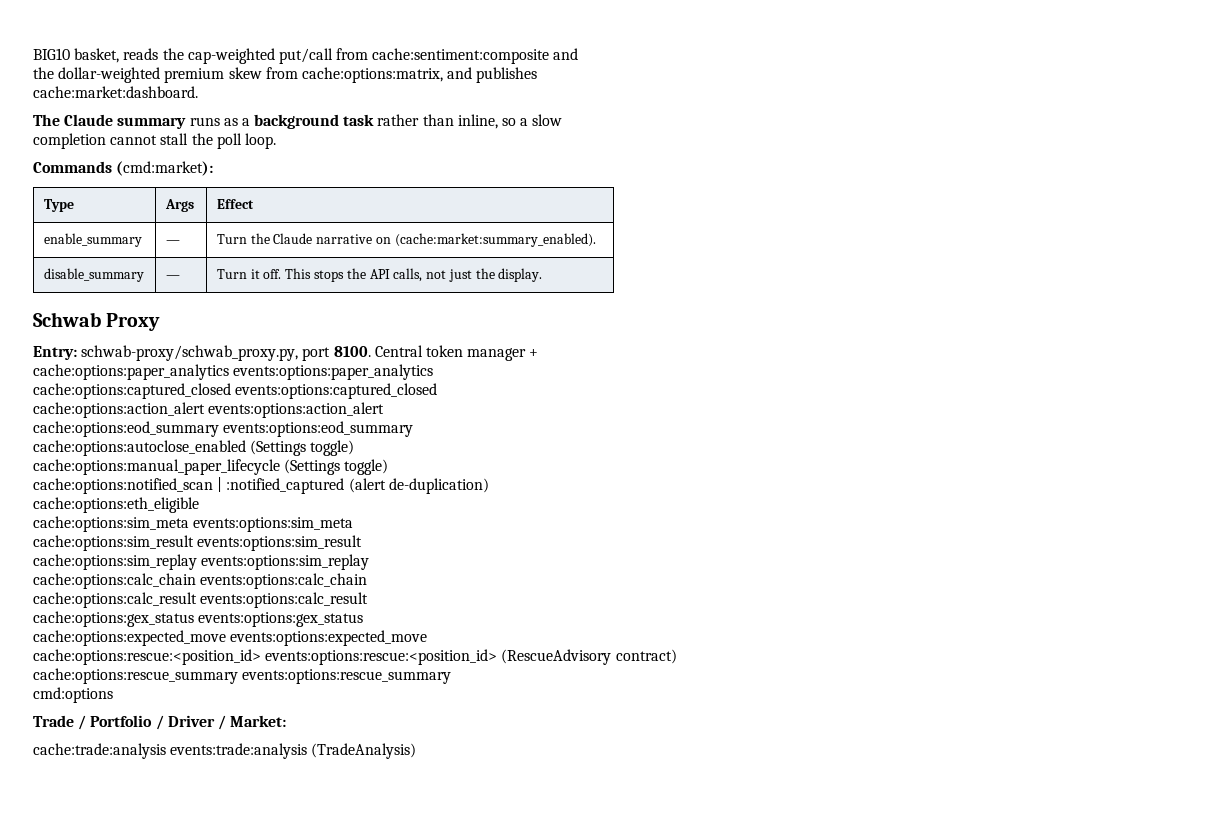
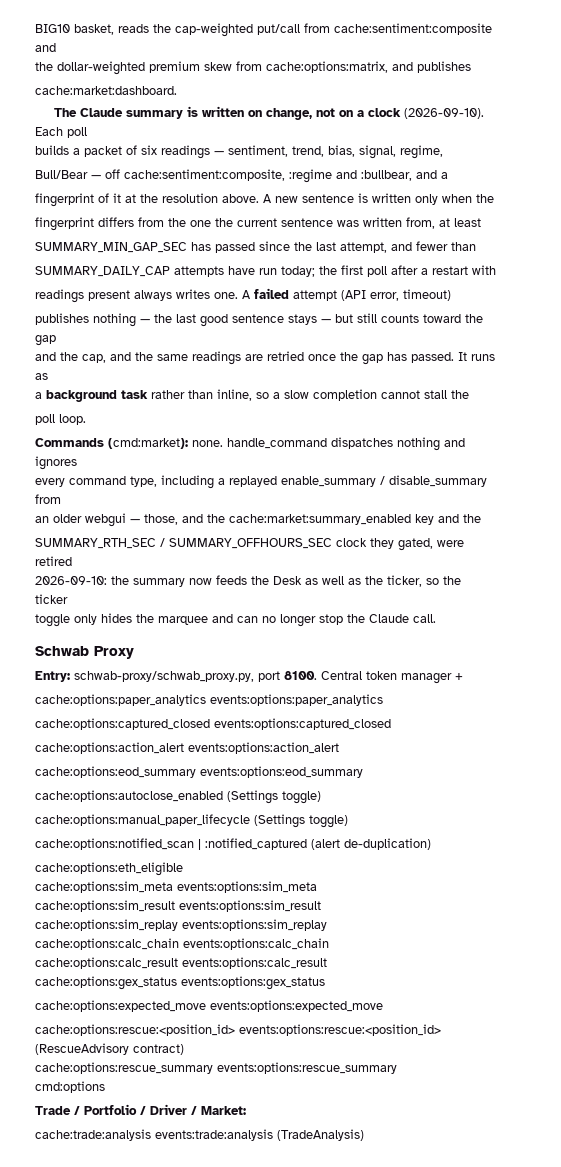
- The Claude summary runs as a background task rather than inline, so a slow
- completion cannot stall the poll loop.
+ The Claude summary is written on change, not on a clock (2026-09-10). Each poll
+ builds a packet of six readings — sentiment, trend, bias, signal, regime,
+ Bull/Bear — off cache:sentiment:composite, :regime and :bullbear, and a
+ fingerprint of it at the resolution above. A new sentence is written only when the
+ fingerprint differs from the one the current sentence was written from, at least
+ SUMMARY_MIN_GAP_SEC has passed since the last attempt, and fewer than
+ SUMMARY_DAILY_CAP attempts have run today; the first poll after a restart with
+ readings present always writes one. A failed attempt (API error, timeout)
+ publishes nothing — the last good sentence stays — but still counts toward the gap
+ and the cap, and the same readings are retried once the gap has passed. It runs as
+ a background task rather than inline, so a slow completion cannot stall the
+ poll loop.
- Commands (cmd:market):
- Type | Args | Effect
- enable_summary | — | Turn the Claude narrative on (cache:market:summary_enabled).
- disable_summary | — | Turn it off. This stops the API calls, not just the display.
+ Commands (cmd:market): none. handle_command dispatches nothing and ignores
+ every command type, including a replayed enable_summary / disable_summary from
+ an older webgui — those, and the cache:market:summary_enabled key and the
+ SUMMARY_RTH_SEC / SUMMARY_OFFHOURS_SEC clock they gated, were retired
+ 2026-09-10: the summary now feeds the Desk as well as the ticker, so the ticker
+ toggle only hides the marquee and can no longer stop the Claude call.

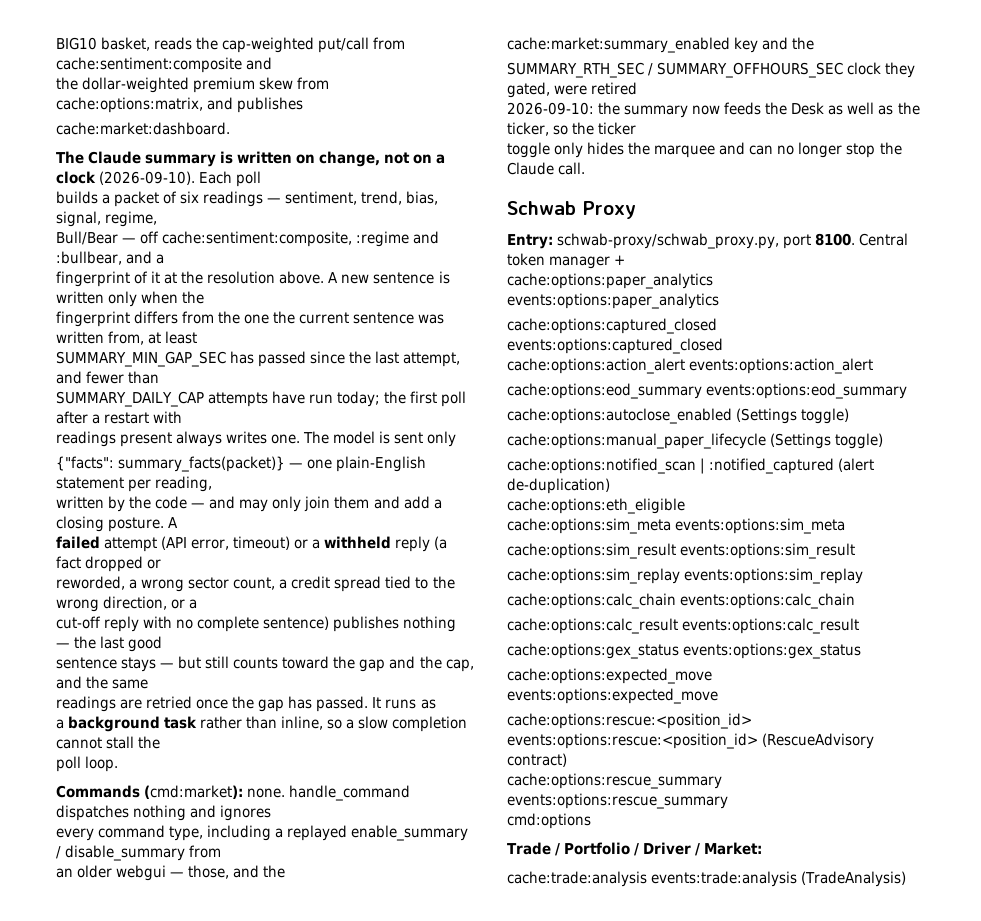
- A failed attempt (API error, timeout)
- publishes nothing — the last good sentence stays — but still counts toward the gap
- and the cap, and the same readings are retried once the gap has passed.
+ The model is sent only
+ {"facts": summary_facts(packet)} — one plain-English statement per reading,
+ written by the code — and may only join them and add a closing posture. A
+ failed attempt (API error, timeout) or a withheld reply (a fact dropped or
+ reworded, a wrong sector count, a credit spread tied to the wrong direction, or a
+ cut-off reply with no complete sentence) publishes nothing — the last good
+ sentence stays — but still counts toward the gap and the cap, and the same
+ readings are retried once the gap has passed.

